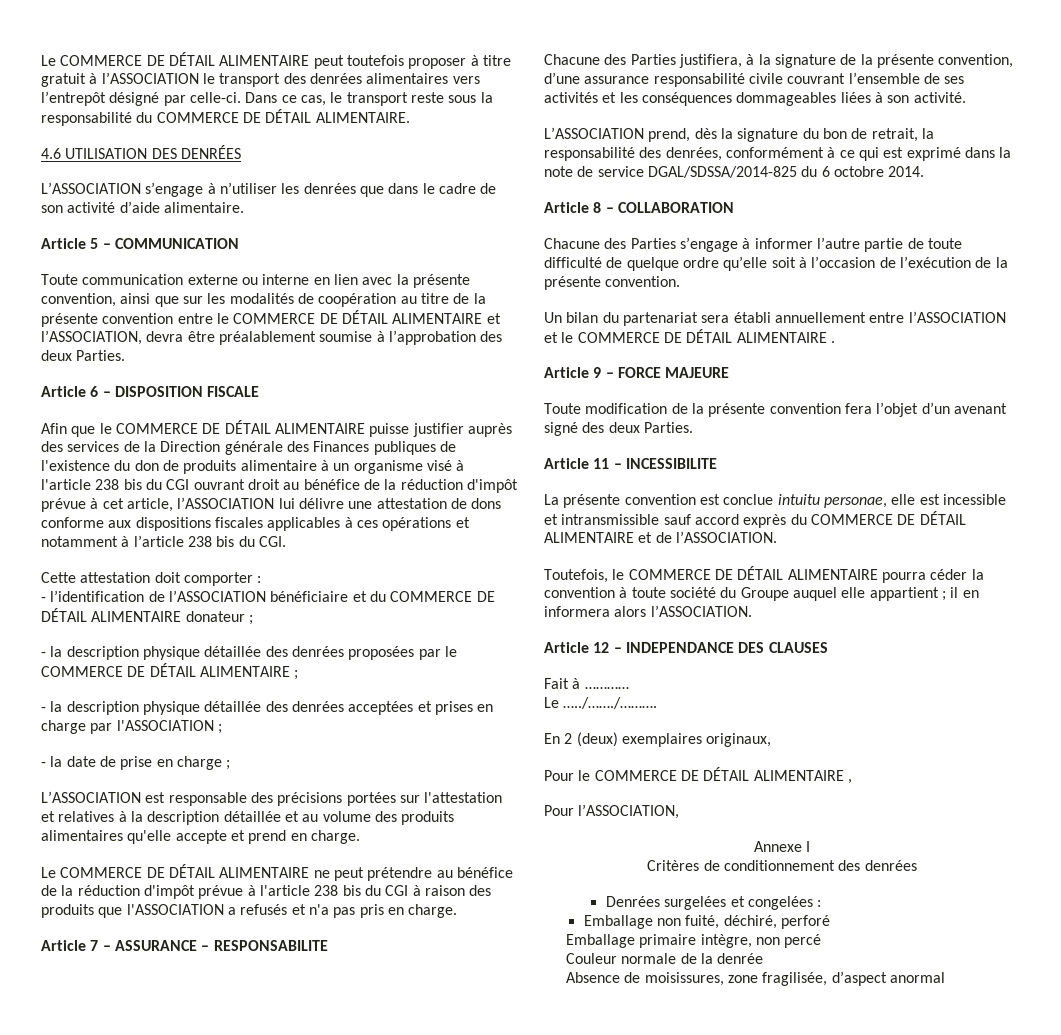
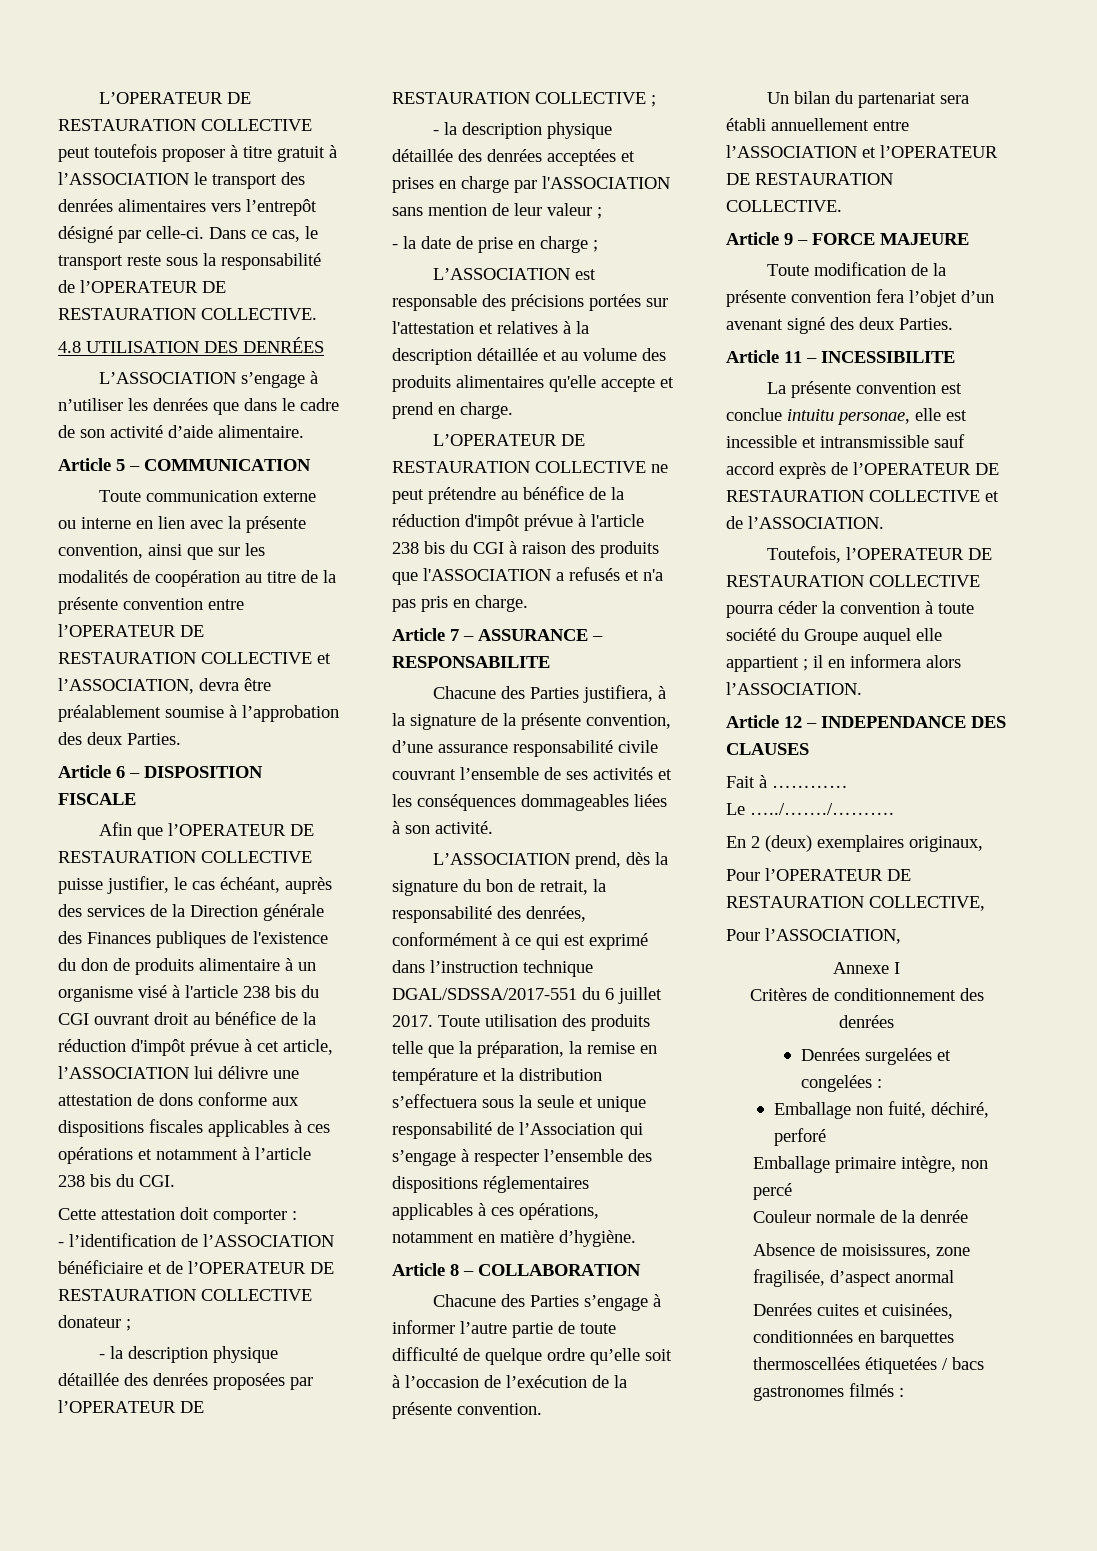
- Le COMMERCE DE DÉTAIL ALIMENTAIRE peut toutefois proposer à titre gratuit à l’ASSOCIATION le transport des denrées alimentaires vers l’entrepôt désigné par celle-ci.
+ L’OPERATEUR DE RESTAURATION COLLECTIVE peut toutefois proposer à titre gratuit à l’ASSOCIATION le transport des denrées alimentaires vers l’entrepôt désigné par celle-ci.
- Dans ce cas, le transport reste sous la responsabilité du COMMERCE DE DÉTAIL ALIMENTAIRE.
- 4.6 UTILISATION DES DENRÉES
+ Dans ce cas, le transport reste sous la responsabilité de l’OPERATEUR DE RESTAURATION COLLECTIVE.
+ 4.8 UTILISATION DES DENRÉES
- Toute communication externe ou interne en lien avec la présente convention, ainsi que sur les modalités de coopération au titre de la présente convention entre le COMMERCE DE DÉTAIL ALIMENTAIRE et l’ASSOCIATION, devra être préalablement soumise à l’approbation des deux Parties.
+ Toute communication externe ou interne en lien avec la présente convention, ainsi que sur les modalités de coopération au titre de la présente convention entre l’OPERATEUR DE RESTAURATION COLLECTIVE et l’ASSOCIATION, devra être préalablement soumise à l’approbation des deux Parties.
- Afin que le COMMERCE DE DÉTAIL ALIMENTAIRE puisse justifier auprès des services de la Direction générale des Finances publiques de l'existence du don de produits alimentaire à un organisme visé à l'article 238 bis du CGI ouvrant droit au bénéfice de la réduction d'impôt prévue à cet article, l’ASSOCIATION lui délivre une attestation de dons conforme aux dispositions fiscales applicables à ces opérations et notamment à l’article 238 bis du CGI.
+ Afin que l’OPERATEUR DE RESTAURATION COLLECTIVE puisse justifier, le cas échéant, auprès des services de la Direction générale des Finances publiques de l'existence du don de produits alimentaire à un organisme visé à l'article 238 bis du CGI ouvrant droit au bénéfice de la réduction d'impôt prévue à cet article, l’ASSOCIATION lui délivre une attestation de dons conforme aux dispositions fiscales applicables à ces opérations et notamment à l’article 238 bis du CGI.
- - l’identification de l’ASSOCIATION bénéficiaire et du COMMERCE DE DÉTAIL ALIMENTAIRE donateur ;
+ - l’identification de l’ASSOCIATION bénéficiaire et de l’OPERATEUR DE RESTAURATION COLLECTIVE donateur ;
- - la description physique détaillée des denrées proposées par le COMMERCE DE DÉTAIL ALIMENTAIRE ;
+ - la description physique détaillée des denrées proposées par l’OPERATEUR DE RESTAURATION COLLECTIVE ;
- - la description physique détaillée des denrées acceptées et prises en charge par l'ASSOCIATION ;
+ - la description physique détaillée des denrées acceptées et prises en charge par l'ASSOCIATION sans mention de leur valeur ;
- Le COMMERCE DE DÉTAIL ALIMENTAIRE ne peut prétendre au bénéfice de la réduction d'impôt prévue à l'article 238 bis du CGI à raison des produits que l'ASSOCIATION a refusés et n'a pas pris en charge.
+ L’OPERATEUR DE RESTAURATION COLLECTIVE ne peut prétendre au bénéfice de la réduction d'impôt prévue à l'article 238 bis du CGI à raison des produits que l'ASSOCIATION a refusés et n'a pas pris en charge.
- L’ASSOCIATION prend, dès la signature du bon de retrait, la responsabilité des denrées, conformément à ce qui est exprimé dans la note de service DGAL/SDSSA/2014-825 du 6 octobre 2014.
+ L’ASSOCIATION prend, dès la signature du bon de retrait, la responsabilité des denrées, conformément à ce qui est exprimé dans l’instruction technique DGAL/SDSSA/2017-551 du 6 juillet 2017. Toute utilisation des produits telle que la préparation, la remise en température et la distribution s’effectuera sous la seule et unique responsabilité de l’Association qui s’engage à respecter l’ensemble des dispositions réglementaires applicables à ces opérations, notamment en matière d’hygiène.
- Un bilan du partenariat sera établi annuellement entre l’ASSOCIATION et le COMMERCE DE DÉTAIL ALIMENTAIRE .
+ Un bilan du partenariat sera établi annuellement entre l’ASSOCIATION et l’OPERATEUR DE RESTAURATION COLLECTIVE.
- La présente convention est conclue intuitu personae, elle est incessible et intransmissible sauf accord exprès du COMMERCE DE DÉTAIL ALIMENTAIRE et de l’ASSOCIATION.
+ La présente convention est conclue intuitu personae, elle est incessible et intransmissible sauf accord exprès de l’OPERATEUR DE RESTAURATION COLLECTIVE et de l’ASSOCIATION.
- Toutefois, le COMMERCE DE DÉTAIL ALIMENTAIRE pourra céder la convention à toute société du Groupe auquel elle appartient ; il en informera alors l’ASSOCIATION.
+ Toutefois, l’OPERATEUR DE RESTAURATION COLLECTIVE pourra céder la convention à toute société du Groupe auquel elle appartient ; il en informera alors l’ASSOCIATION.
- Pour le COMMERCE DE DÉTAIL ALIMENTAIRE ,
+ Pour l’OPERATEUR DE RESTAURATION COLLECTIVE,
+ Denrées cuites et cuisinées, conditionnées en barquettes thermoscellées étiquetées / bacs gastronomes filmés :

